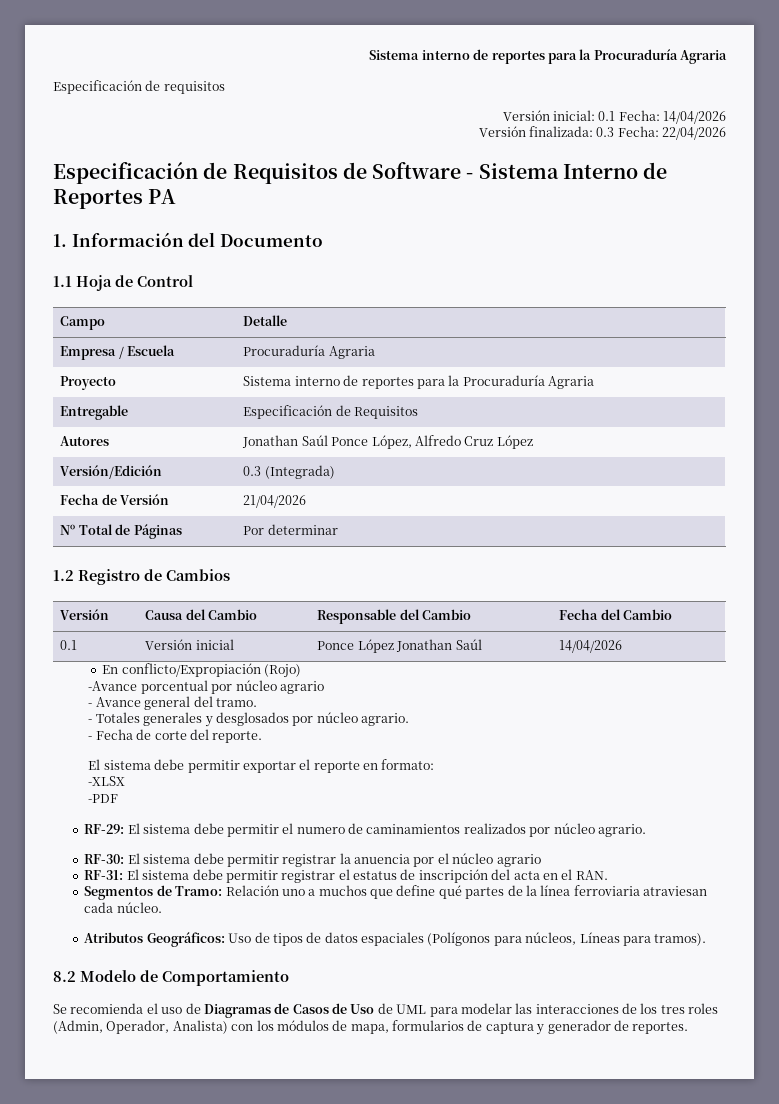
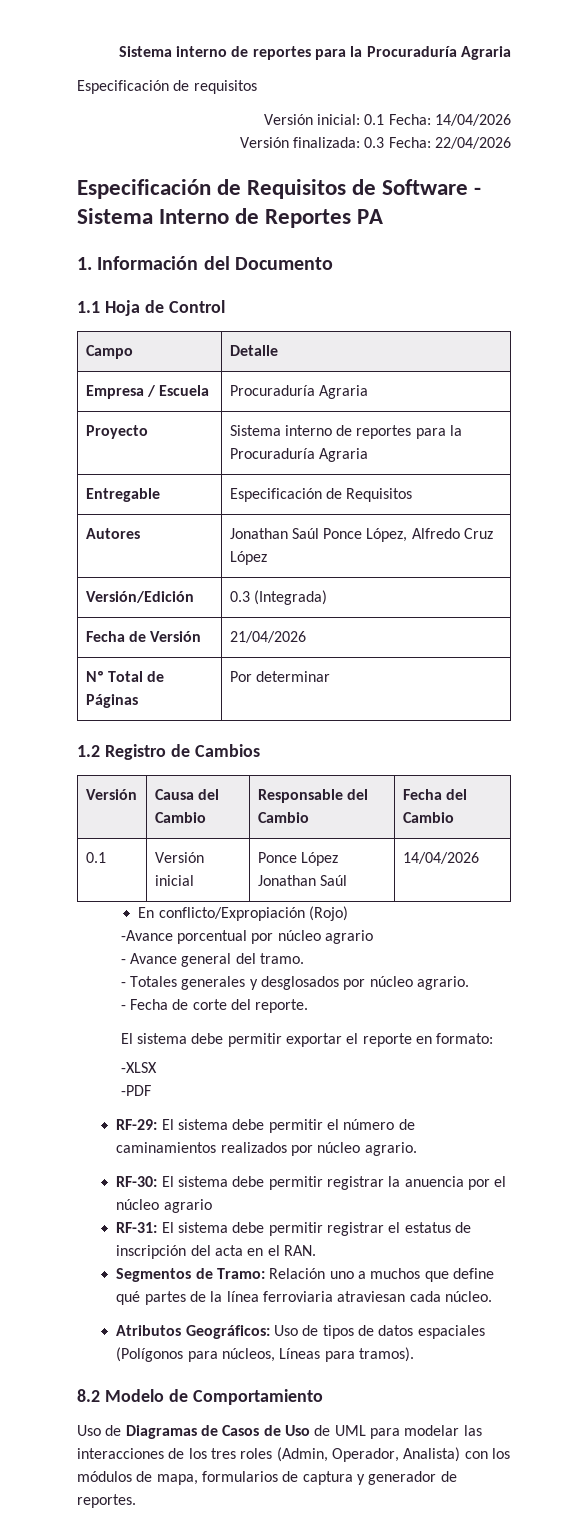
- RF-29: El sistema debe permitir el numero de caminamientos realizados por núcleo agrario.
+ RF-29: El sistema debe permitir el número de caminamientos realizados por núcleo agrario.
- Se recomienda el uso de Diagramas de Casos de Uso de UML para modelar las interacciones de los tres roles (Admin, Operador, Analista) con los módulos de mapa, formularios de captura y generador de reportes.
+ Uso de Diagramas de Casos de Uso de UML para modelar las interacciones de los tres roles (Admin, Operador, Analista) con los módulos de mapa, formularios de captura y generador de reportes.

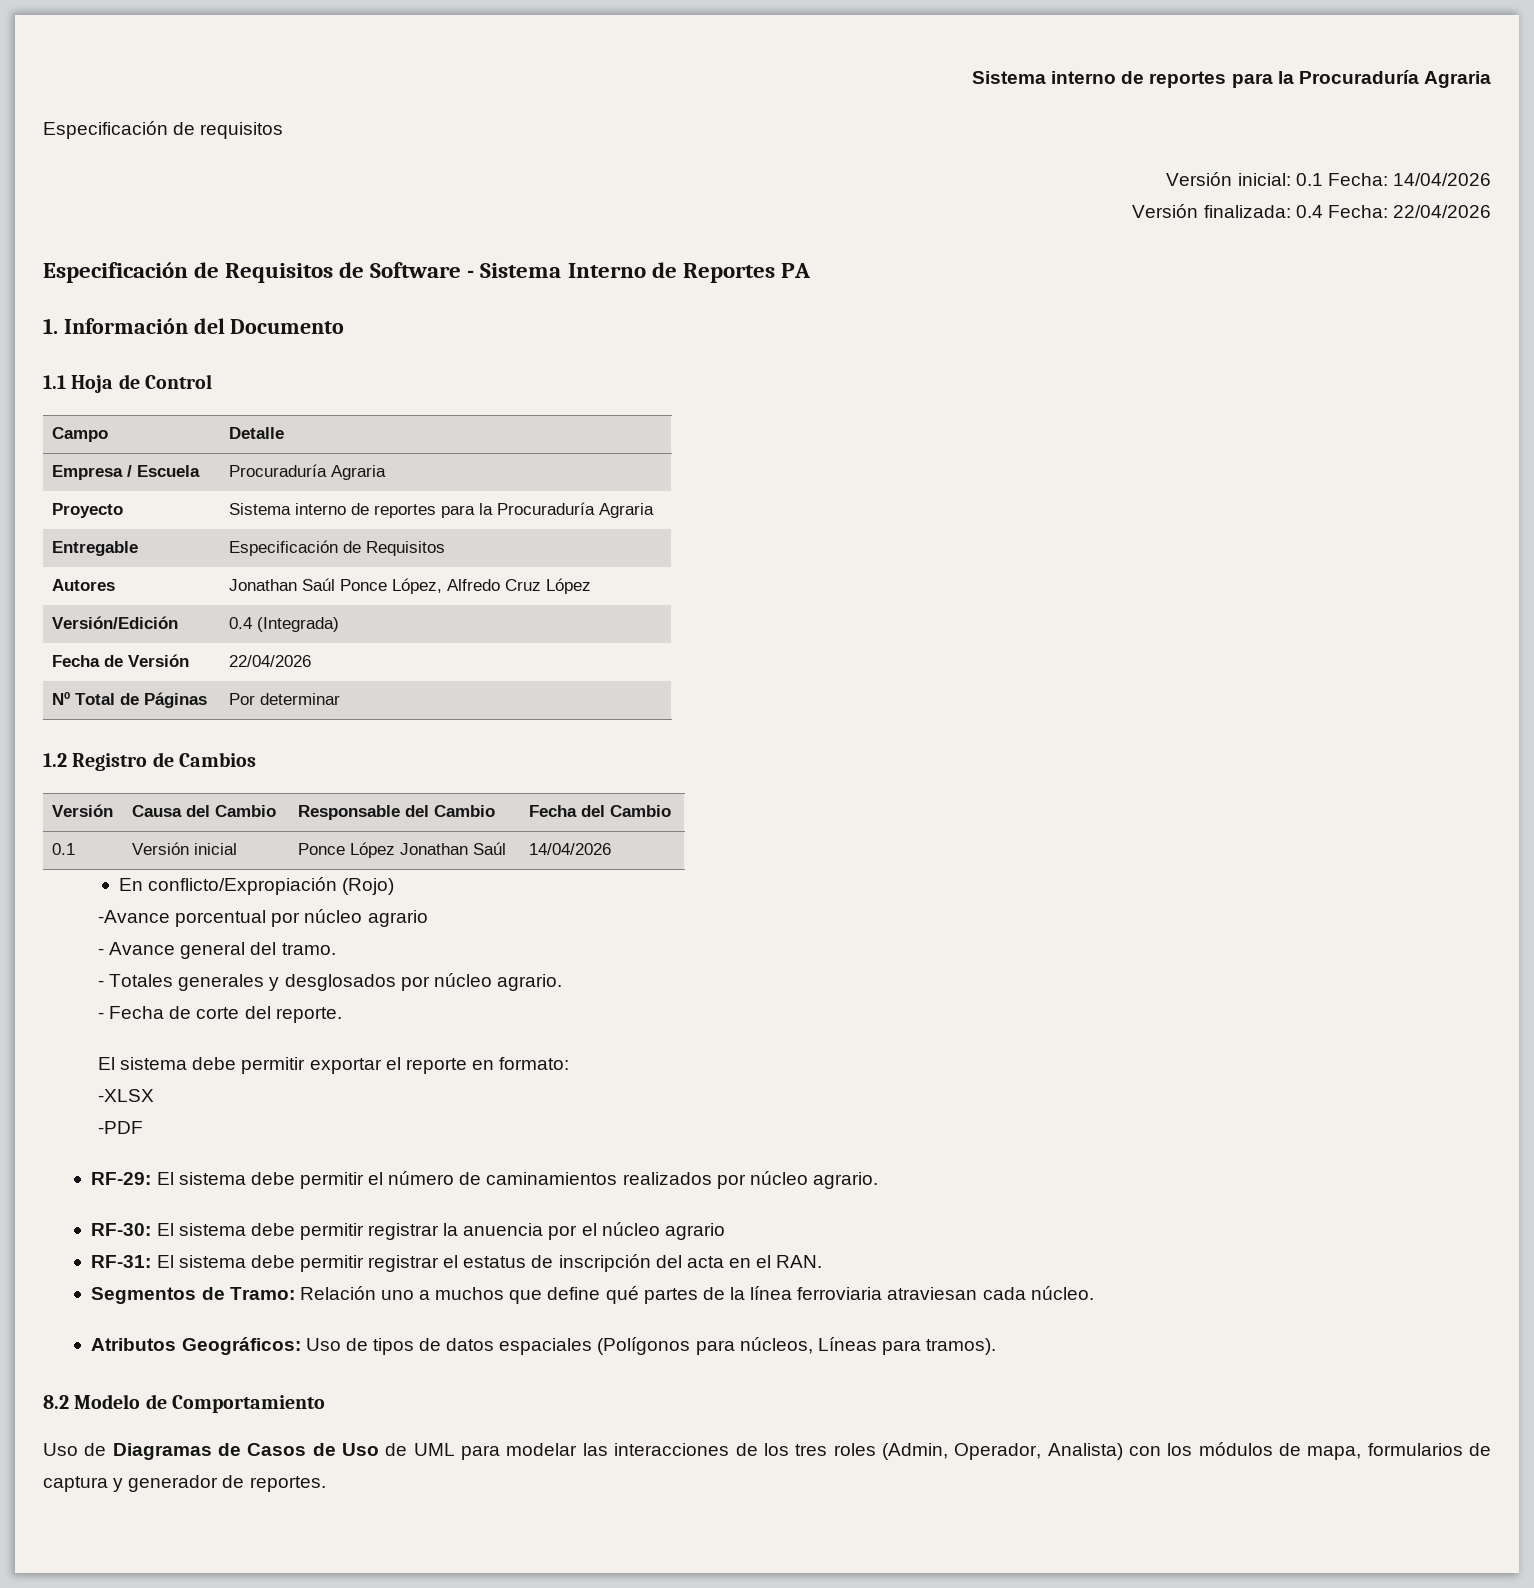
- Versión finalizada: 0.3 Fecha: 22/04/2026
+ Versión finalizada: 0.4 Fecha: 22/04/2026
- Versión/Edición | 0.3 (Integrada)
+ Versión/Edición | 0.4 (Integrada)
- Fecha de Versión | 21/04/2026
+ Fecha de Versión | 22/04/2026

